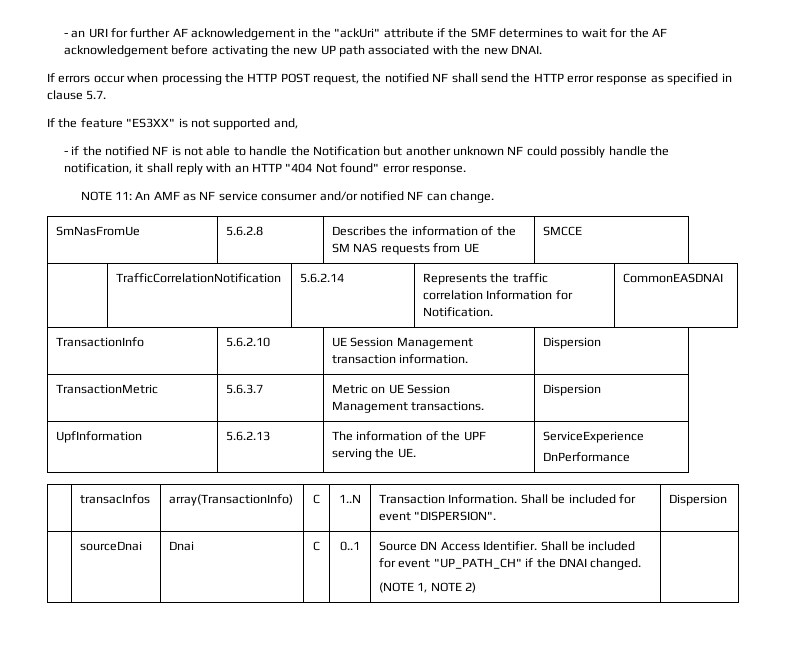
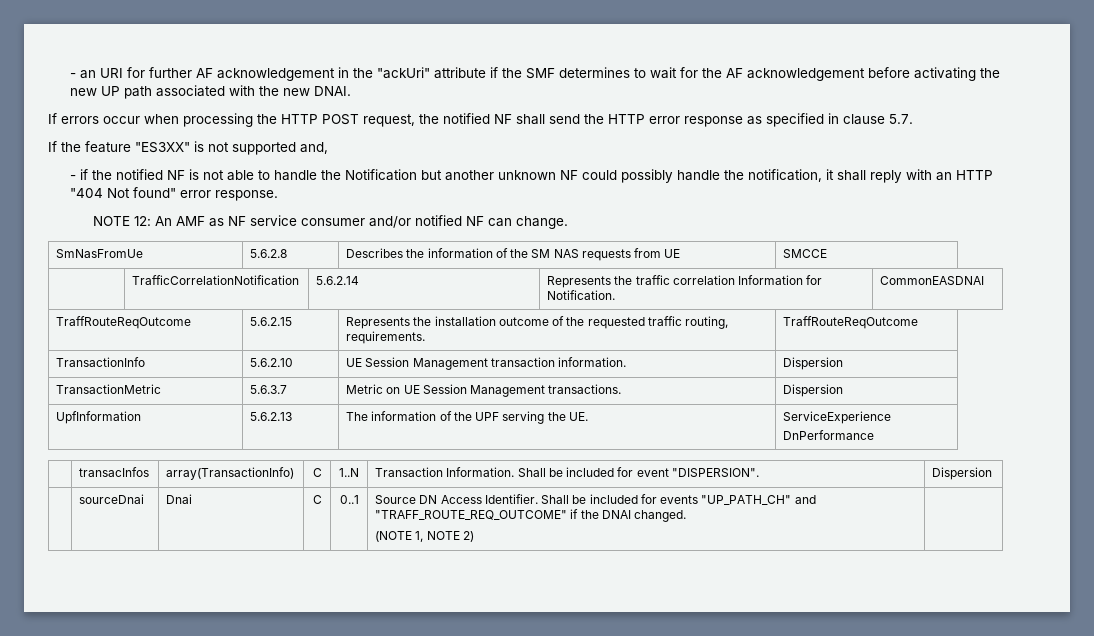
- NOTE 11: An AMF as NF service consumer and/or notified NF can change.
+ NOTE 12: An AMF as NF service consumer and/or notified NF can change.
+ TraffRouteReqOutcome | 5.6.2.15 | Represents the installation outcome of the requested traffic routing, requirements. | TraffRouteReqOutcome
- | sourceDnai | Dnai | C | 0..1 | Source DN Access Identifier. Shall be included for event "UP_PATH_CH" if the DNAI changed.
+ | sourceDnai | Dnai | C | 0..1 | Source DN Access Identifier. Shall be included for events "UP_PATH_CH" and "TRAFF_ROUTE_REQ_OUTCOME" if the DNAI changed.

